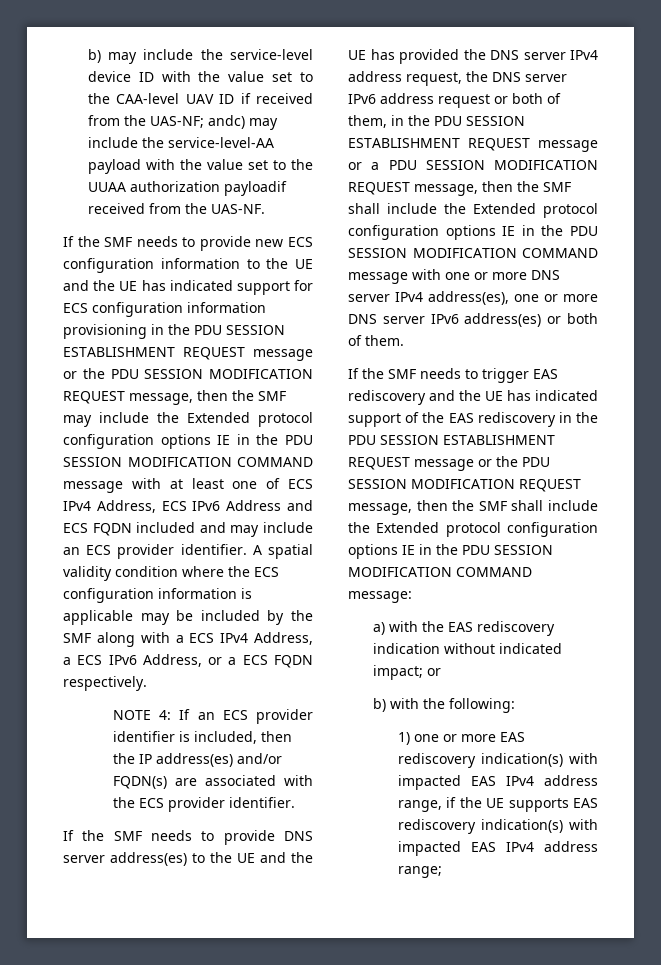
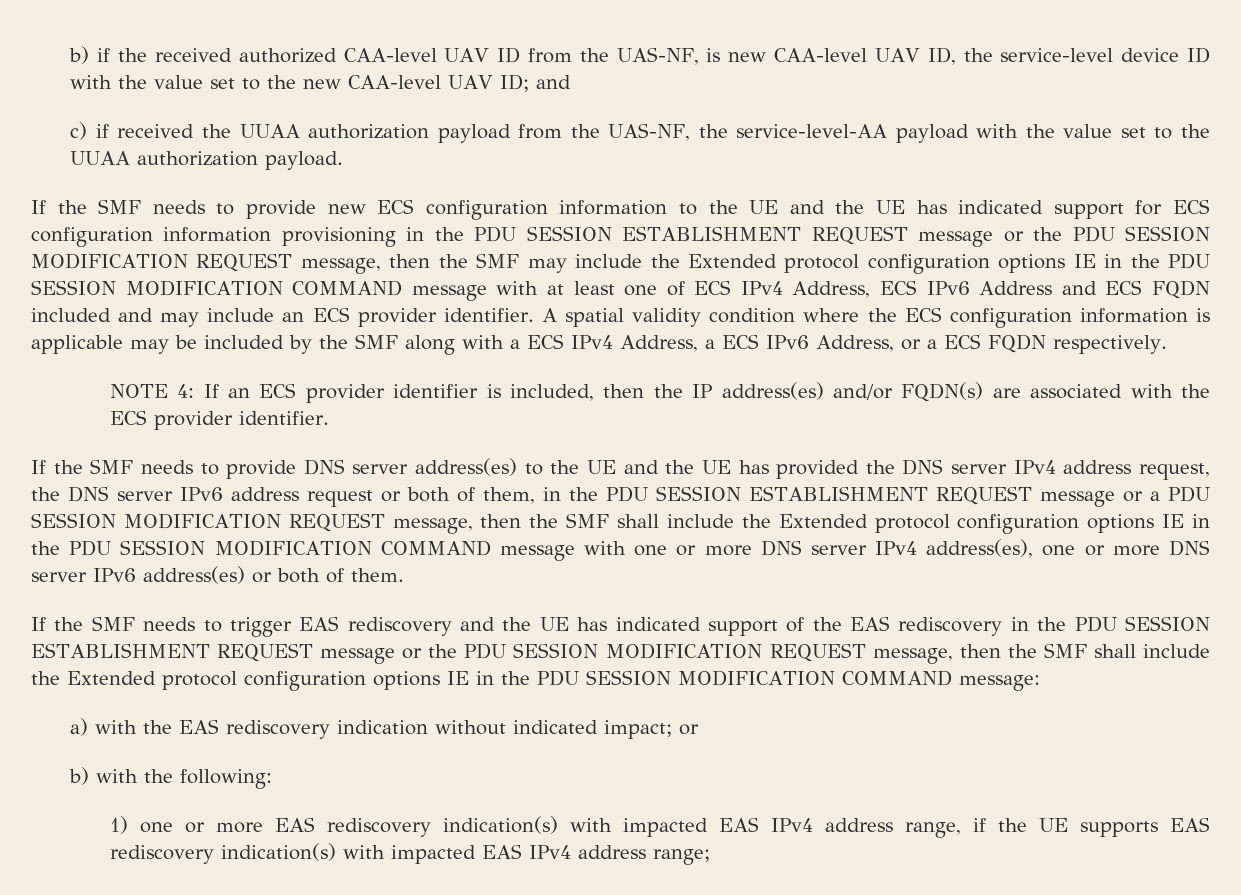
- b) may include the service-level device ID with the value set to the CAA-level UAV ID if received from the UAS-NF; andc) may include the service-level-AA payload with the value set to the UUAA authorization payloadif received from the UAS-NF.
+ b) if the received authorized CAA-level UAV ID from the UAS-NF, is new CAA-level UAV ID, the service-level device ID with the value set to the new CAA-level UAV ID; and
+ c) if received the UUAA authorization payload from the UAS-NF, the service-level-AA payload with the value set to the UUAA authorization payload.

